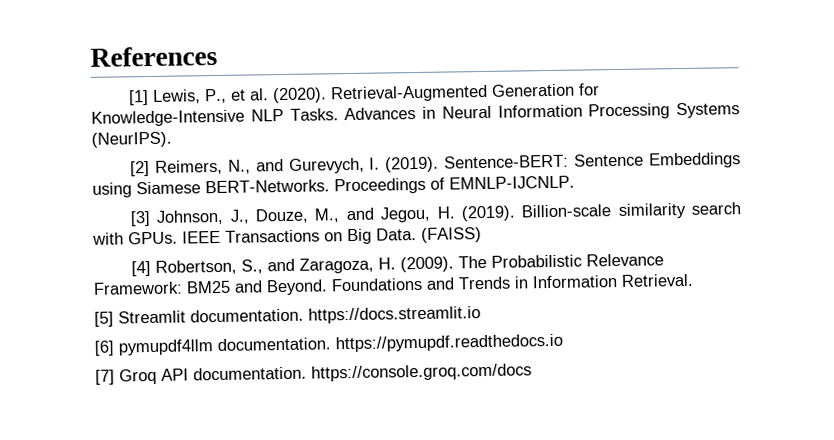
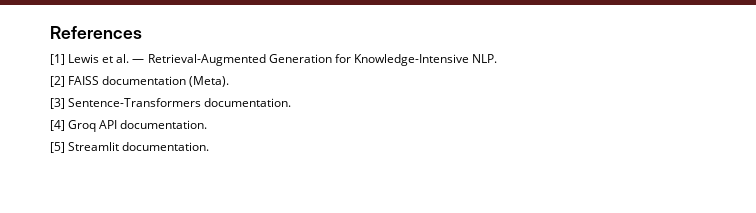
- [1] Lewis, P., et al. (2020). Retrieval-Augmented Generation for Knowledge-Intensive NLP Tasks. Advances in Neural Information Processing Systems (NeurIPS).
- [2] Reimers, N., and Gurevych, I. (2019). Sentence-BERT: Sentence Embeddings using Siamese BERT-Networks. Proceedings of EMNLP-IJCNLP.
- [3] Johnson, J., Douze, M., and Jegou, H. (2019). Billion-scale similarity search with GPUs. IEEE Transactions on Big Data. (FAISS)
- [4] Robertson, S., and Zaragoza, H. (2009). The Probabilistic Relevance Framework: BM25 and Beyond. Foundations and Trends in Information Retrieval.
- [5] Streamlit documentation. https://docs.streamlit.io
- [6] pymupdf4llm documentation. https://pymupdf.readthedocs.io
- [7] Groq API documentation. https://console.groq.com/docs
+ [1] Lewis et al. — Retrieval-Augmented Generation for Knowledge-Intensive NLP.
+ [2] FAISS documentation (Meta).
+ [3] Sentence-Transformers documentation.
+ [4] Groq API documentation.
+ [5] Streamlit documentation.

